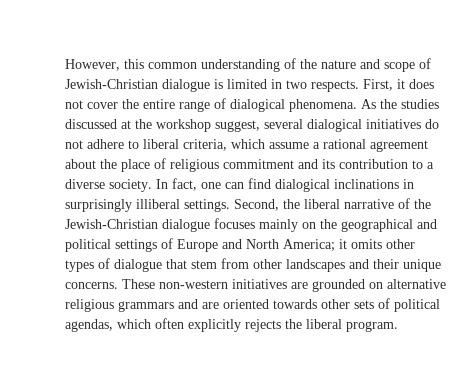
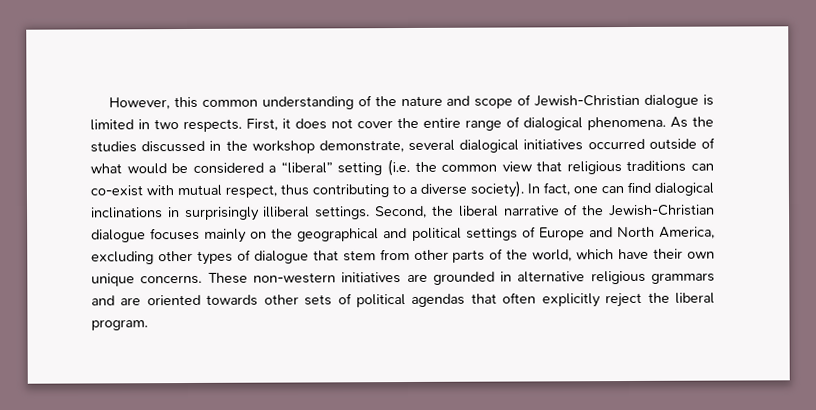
- As the studies discussed at the workshop suggest, several dialogical initiatives do not adhere to liberal criteria, which assume a rational agreement about the place of religious commitment and its contribution to a diverse society.
+ As the studies discussed in the workshop demonstrate, several dialogical initiatives occurred outside of what would be considered a “liberal” setting (i.e. the common view that religious traditions can co-exist with mutual respect, thus contributing to a diverse society).
- Second, the liberal narrative of the Jewish-Christian dialogue focuses mainly on the geographical and political settings of Europe and North America; it omits other types of dialogue that stem from other landscapes and their unique concerns.
+ Second, the liberal narrative of the Jewish-Christian dialogue focuses mainly on the geographical and political settings of Europe and North America, excluding other types of dialogue that stem from other parts of the world, which have their own unique concerns.
- These non-western initiatives are grounded on alternative religious grammars and are oriented towards other sets of political agendas, which often explicitly rejects the liberal program.
+ These non-western initiatives are grounded in alternative religious grammars and are oriented towards other sets of political agendas that often explicitly reject the liberal program.

